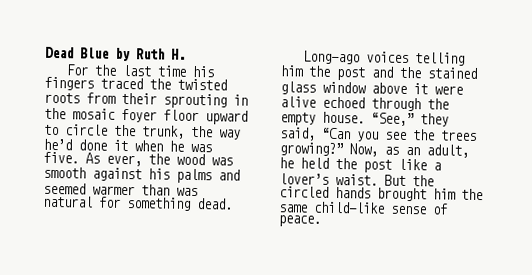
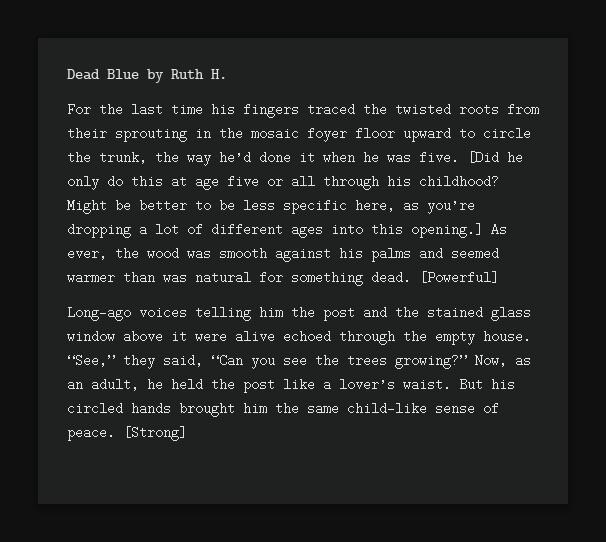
+ [Did he only do this at age five or all through his childhood? Might be better to be less specific here, as you’re dropping a lot of different ages into this opening.]
+ [Powerful]
- But the circled hands brought him the same child-like sense of peace.
+ But his circled hands brought him the same child-like sense of peace.
+ [Strong]

